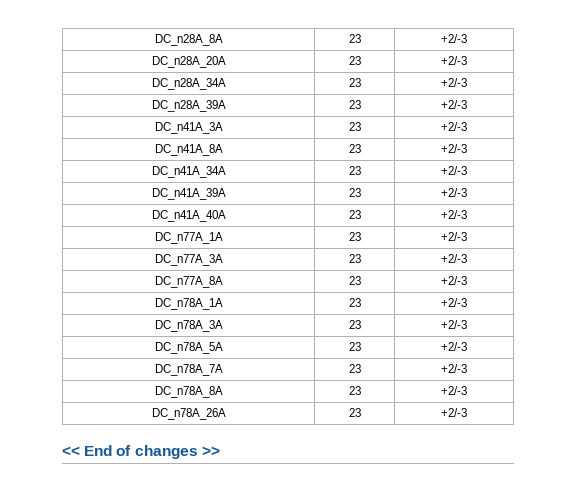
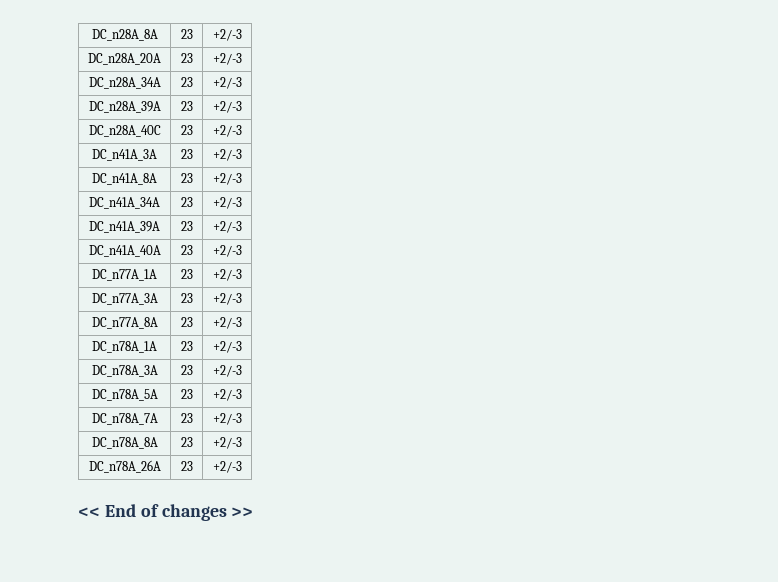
+ DC_n28A_40C | 23 | +2/-3

